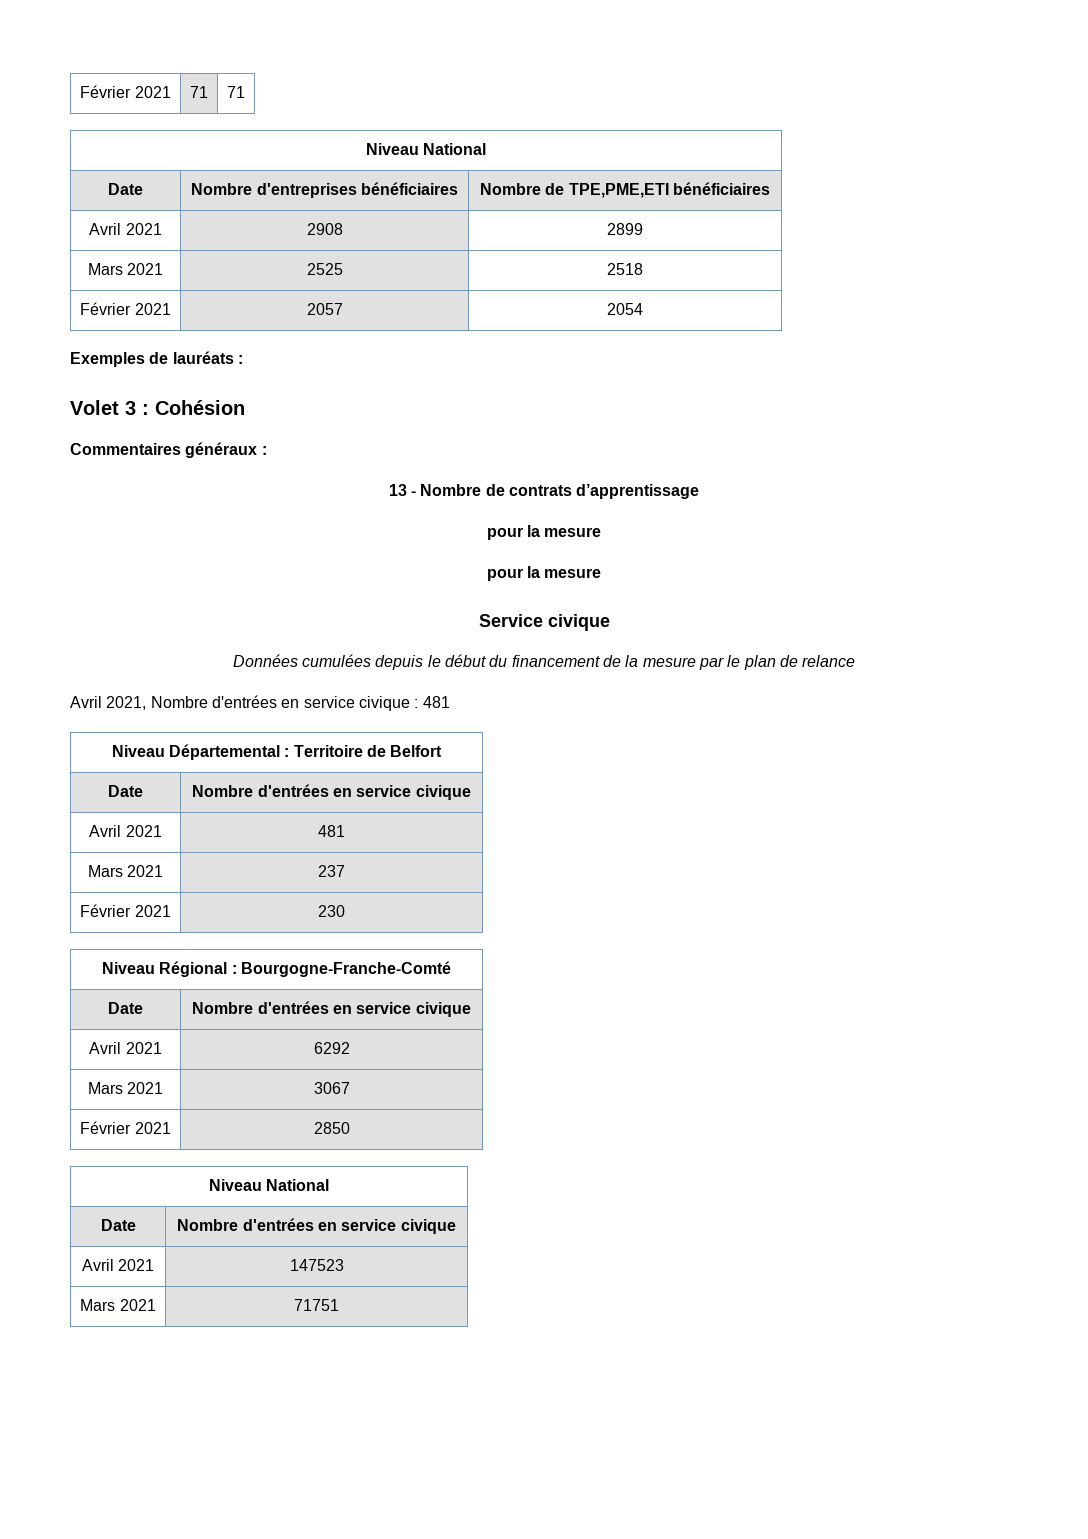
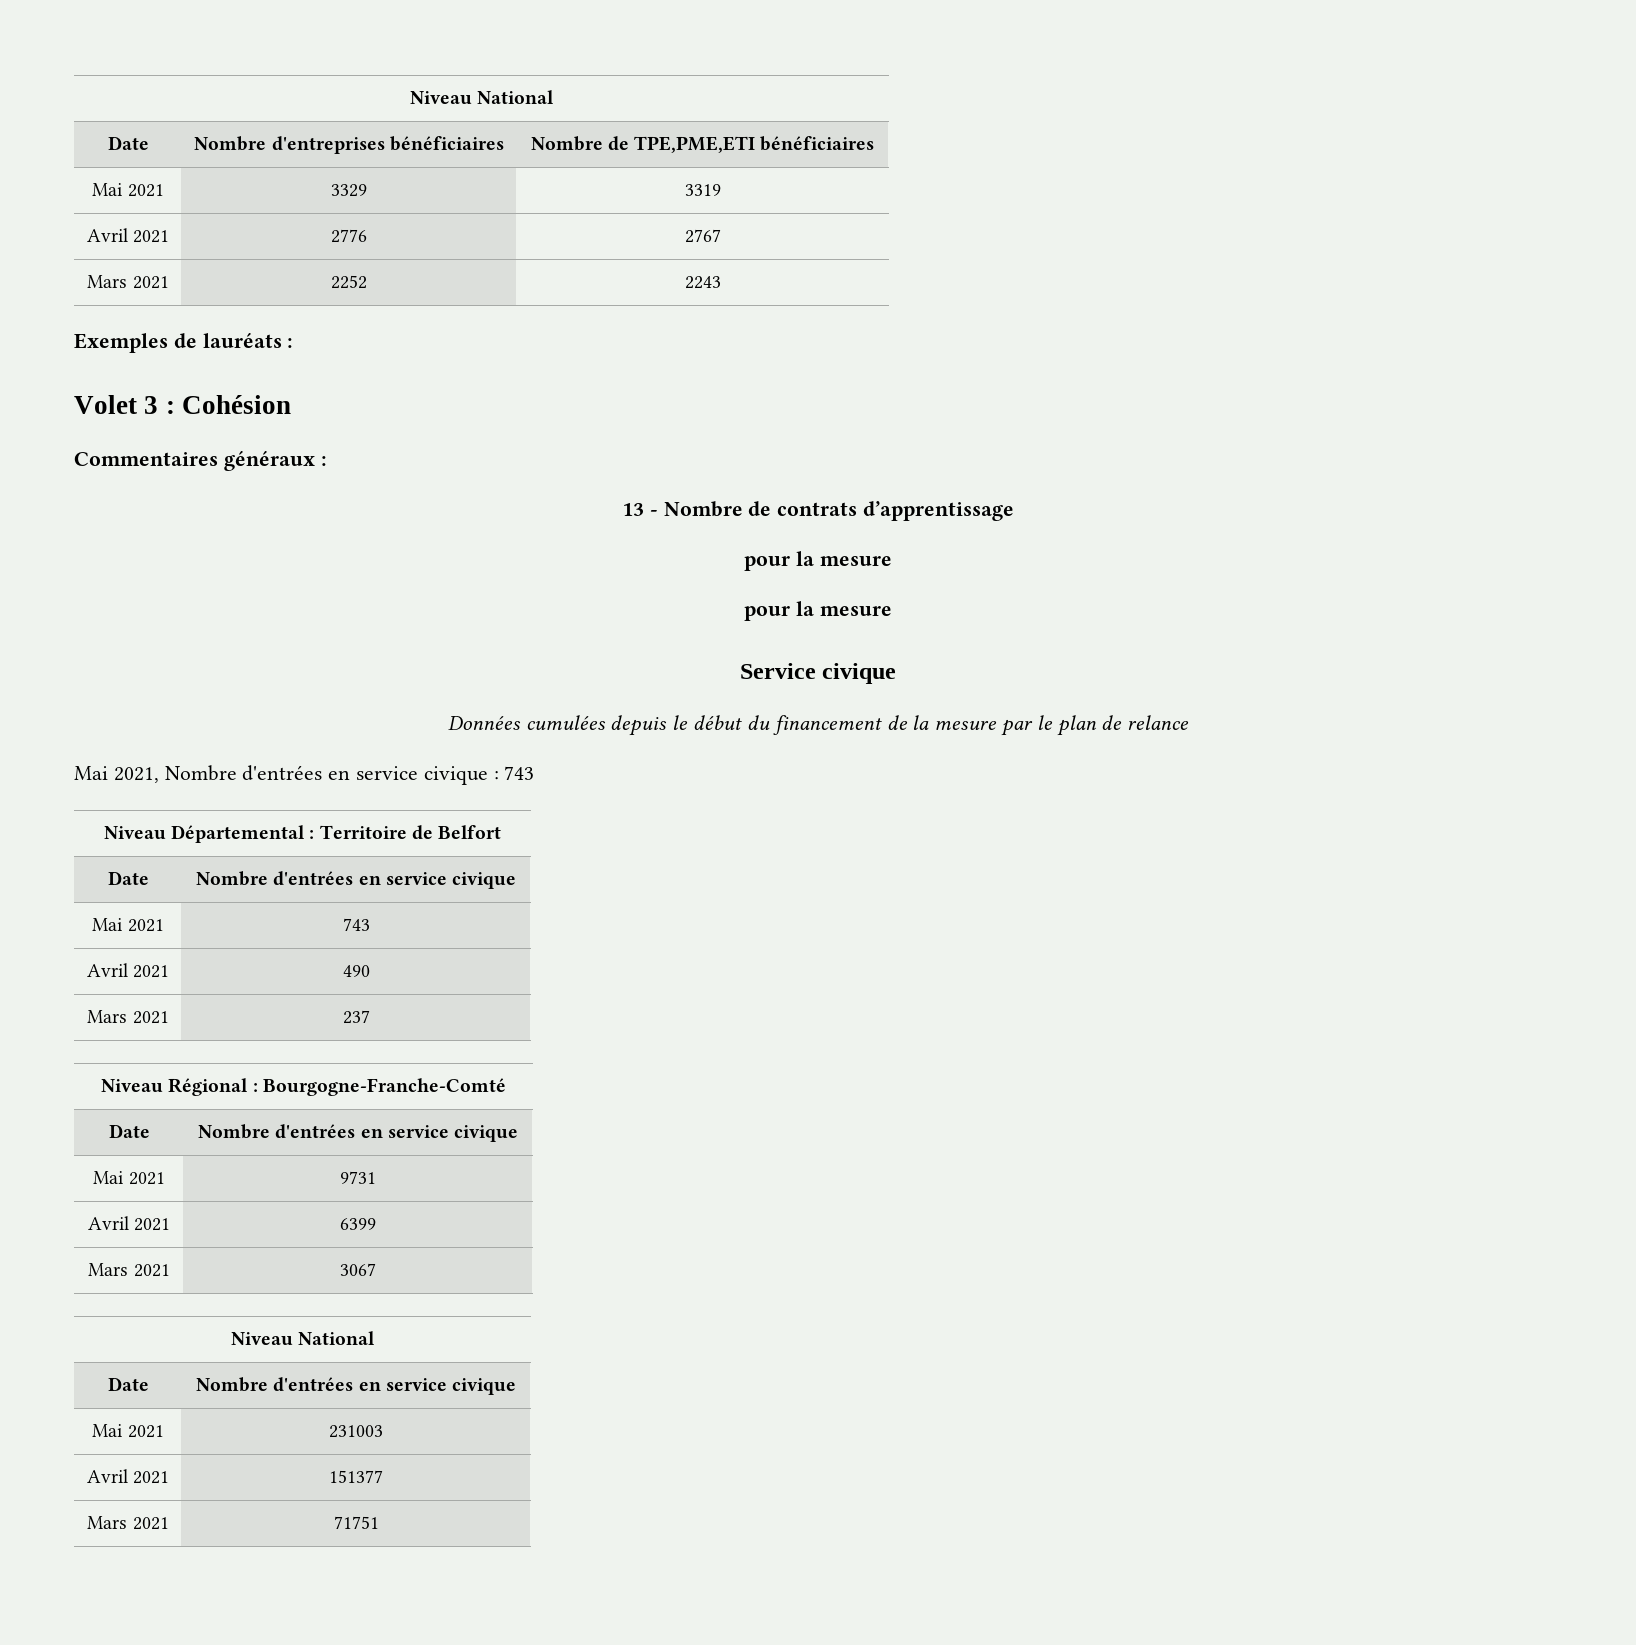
- Février 2021 | 71 | 71
- Avril 2021 | 2908 | 2899
- Mars 2021 | 2525 | 2518
- Février 2021 | 2057 | 2054
+ Mai 2021 | 3329 | 3319
+ Avril 2021 | 2776 | 2767
+ Mars 2021 | 2252 | 2243
- Avril 2021, Nombre d'entrées en service civique : 481
+ Mai 2021, Nombre d'entrées en service civique : 743
- Avril 2021 | 481
+ Mai 2021 | 743
+ Avril 2021 | 490
- Février 2021 | 230
- Avril 2021 | 6292
+ Mai 2021 | 9731
+ Avril 2021 | 6399
- Février 2021 | 2850
- Avril 2021 | 147523
+ Mai 2021 | 231003
+ Avril 2021 | 151377

